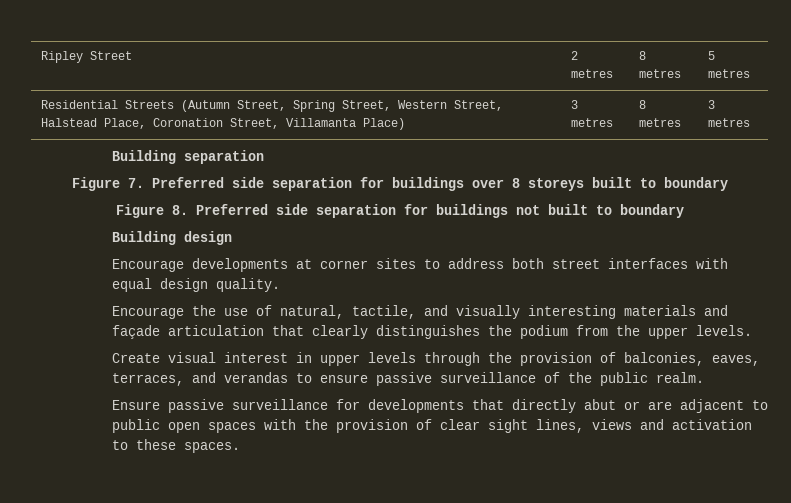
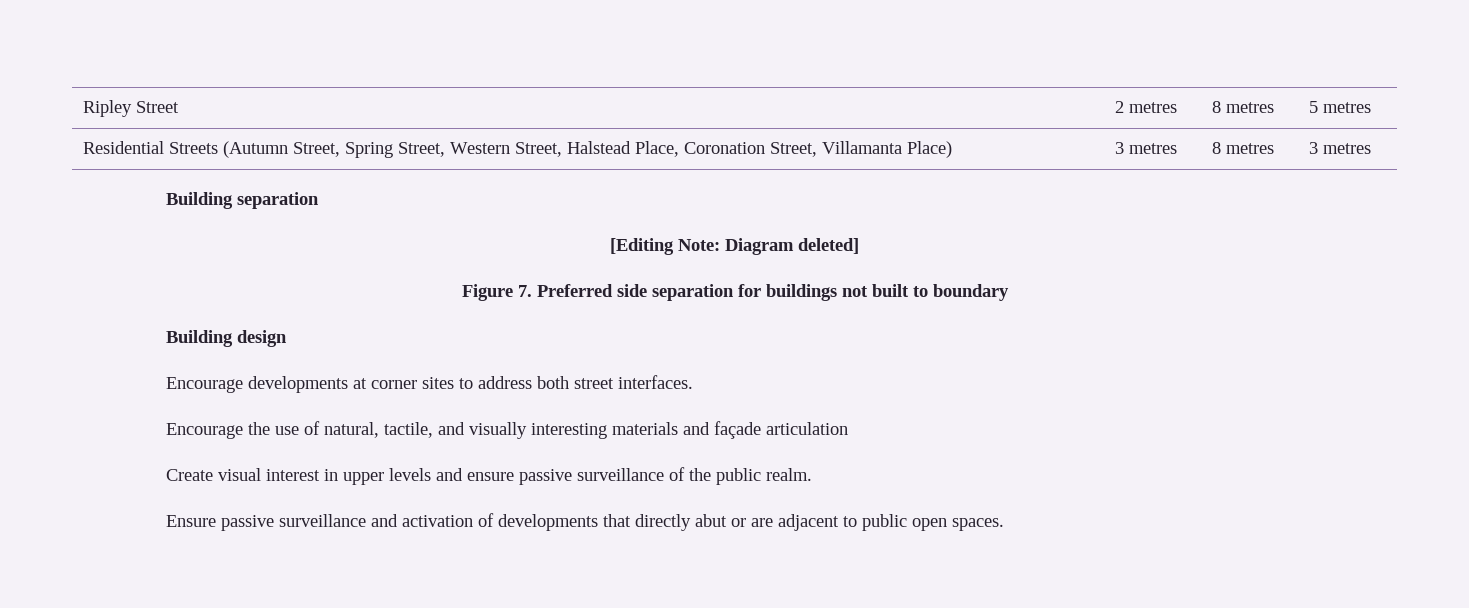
+ [Editing Note: Diagram deleted]
- Figure 7. Preferred side separation for buildings over 8 storeys built to boundary
- Figure 8. Preferred side separation for buildings not built to boundary
+ Figure 7. Preferred side separation for buildings not built to boundary
- Encourage developments at corner sites to address both street interfaces with equal design quality.
+ Encourage developments at corner sites to address both street interfaces.
- Encourage the use of natural, tactile, and visually interesting materials and façade articulation that clearly distinguishes the podium from the upper levels.
+ Encourage the use of natural, tactile, and visually interesting materials and façade articulation
- Create visual interest in upper levels through the provision of balconies, eaves, terraces, and verandas to ensure passive surveillance of the public realm.
+ Create visual interest in upper levels and ensure passive surveillance of the public realm.
- Ensure passive surveillance for developments that directly abut or are adjacent to public open spaces with the provision of clear sight lines, views and activation to these spaces.
+ Ensure passive surveillance and activation of developments that directly abut or are adjacent to public open spaces.

